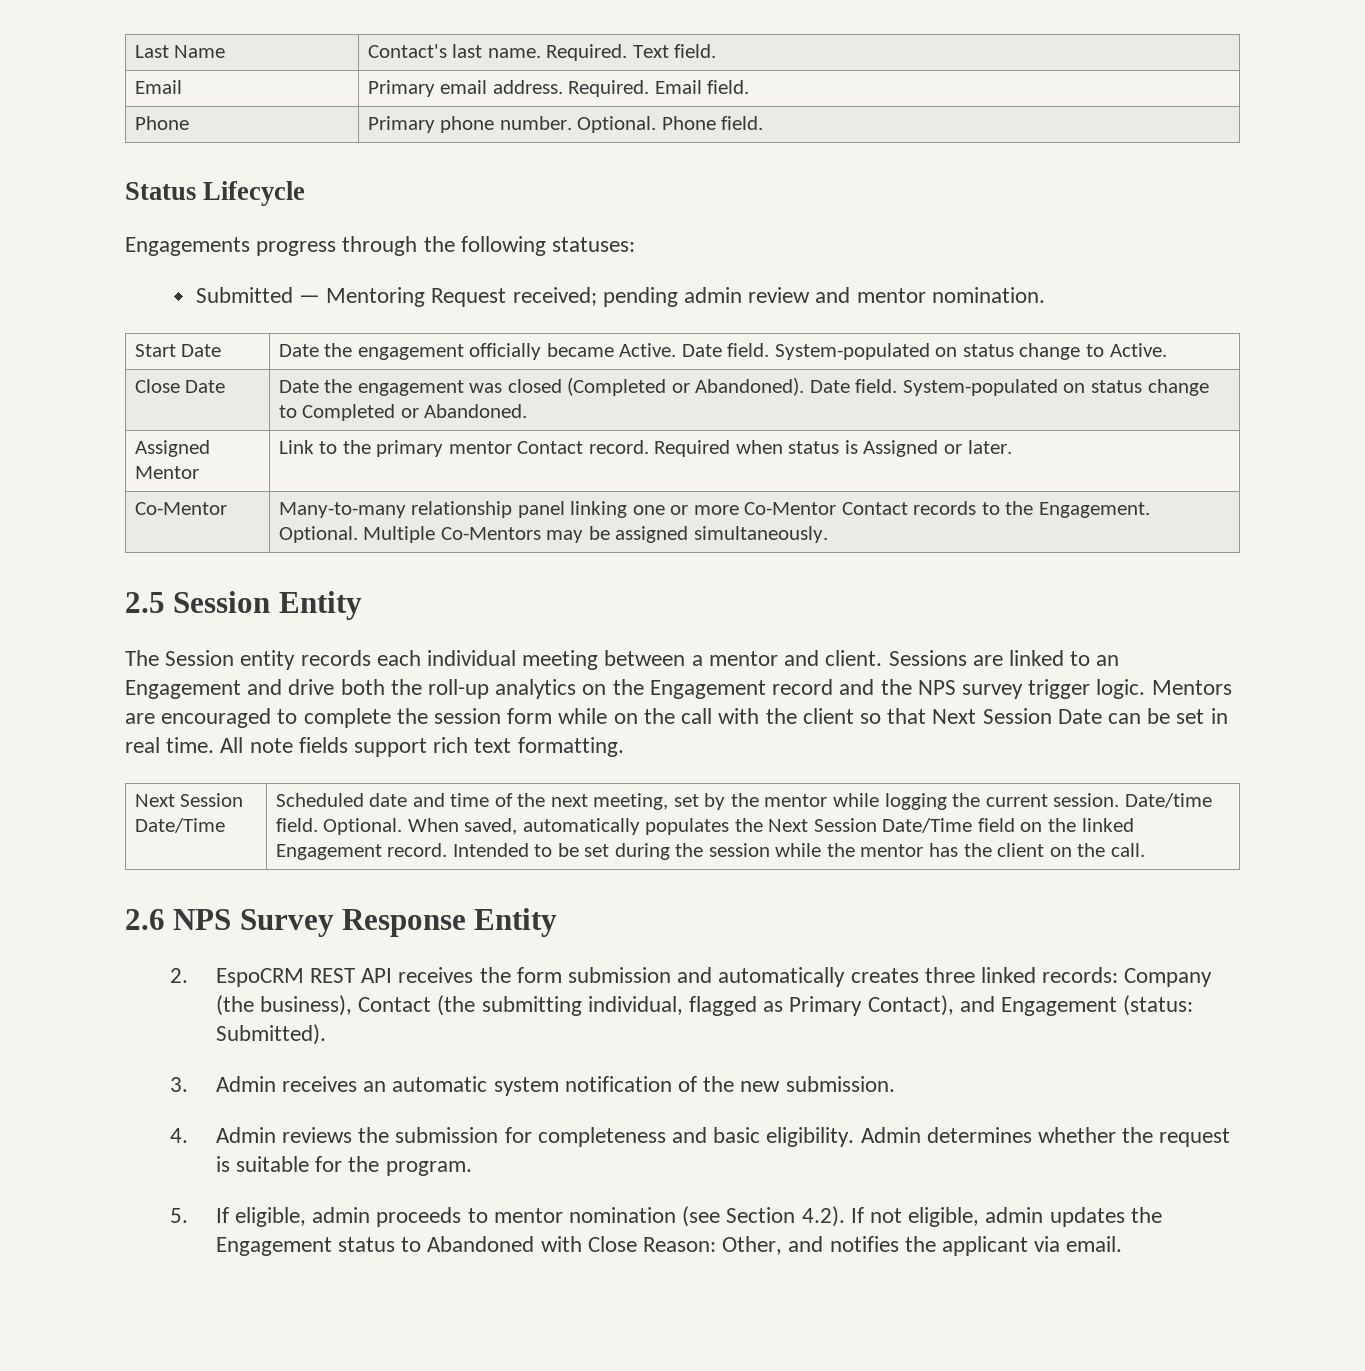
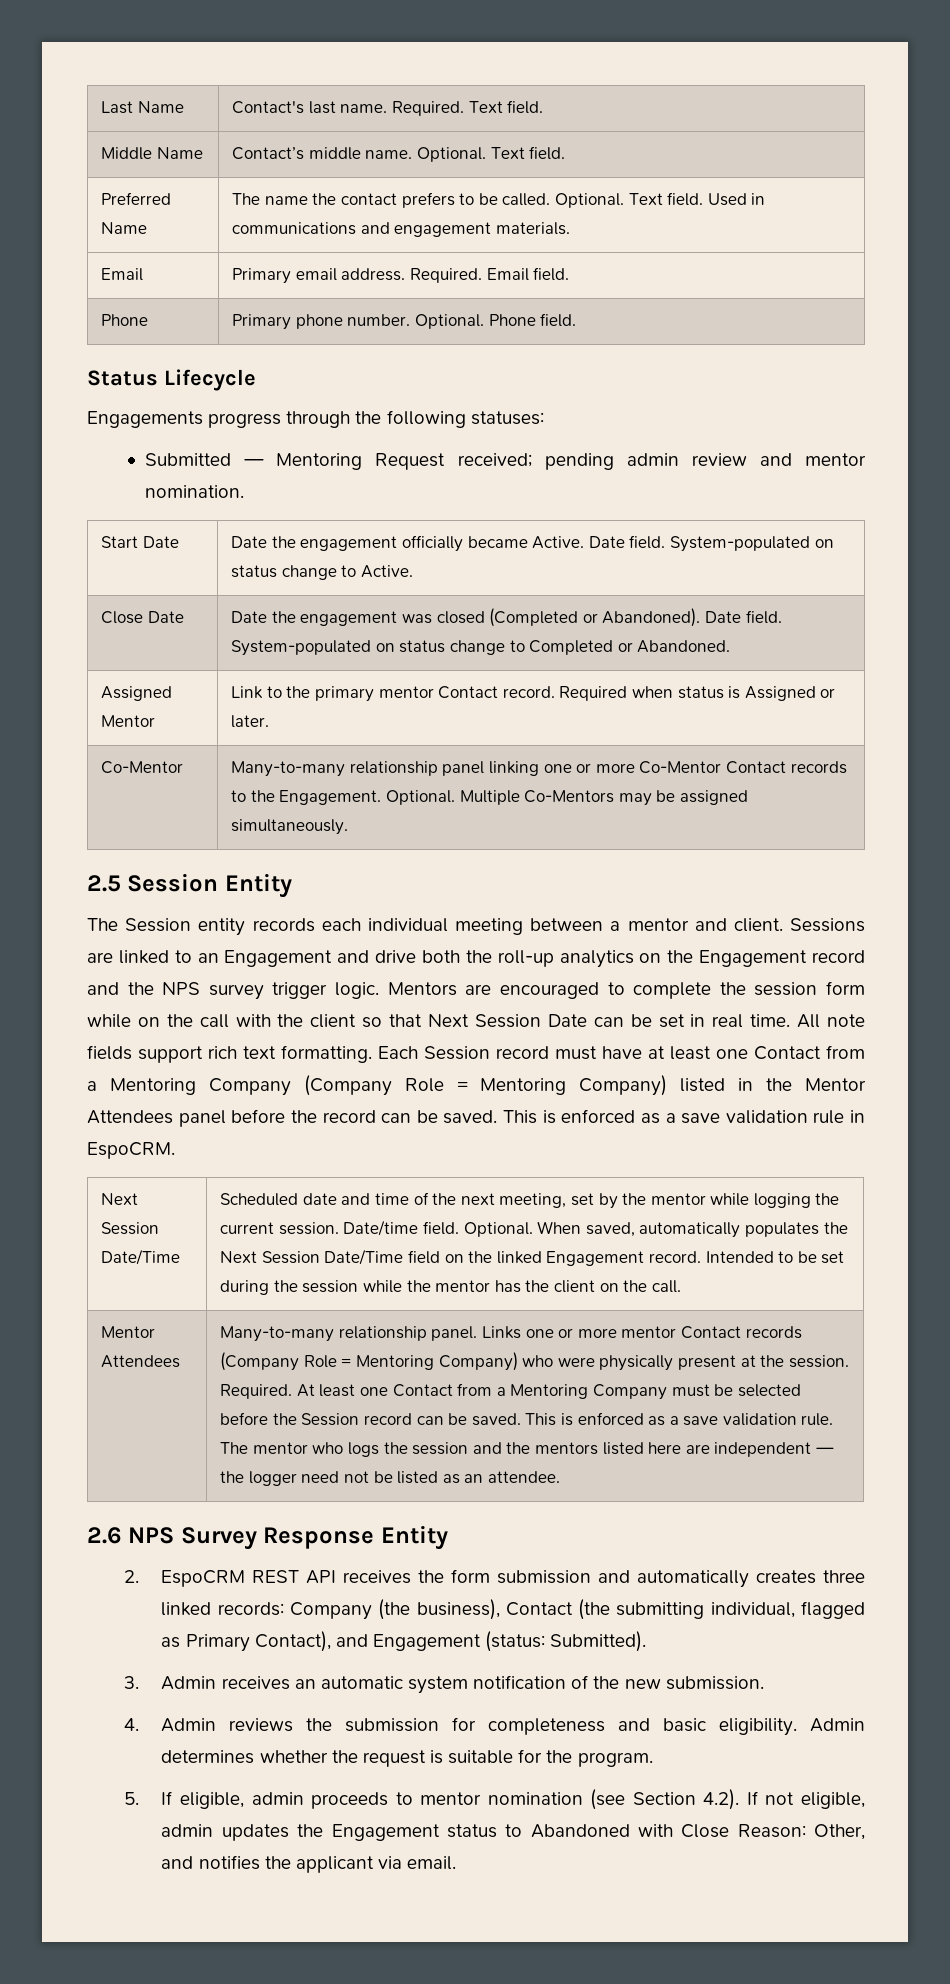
+ Middle Name | Contact’s middle name. Optional. Text field.
+ Preferred Name | The name the contact prefers to be called. Optional. Text field. Used in communications and engagement materials.
+ Each Session record must have at least one Contact from a Mentoring Company (Company Role = Mentoring Company) listed in the Mentor Attendees panel before the record can be saved. This is enforced as a save validation rule in EspoCRM.
+ Mentor Attendees | Many-to-many relationship panel. Links one or more mentor Contact records (Company Role = Mentoring Company) who were physically present at the session. Required. At least one Contact from a Mentoring Company must be selected before the Session record can be saved. This is enforced as a save validation rule. The mentor who logs the session and the mentors listed here are independent — the logger need not be listed as an attendee.

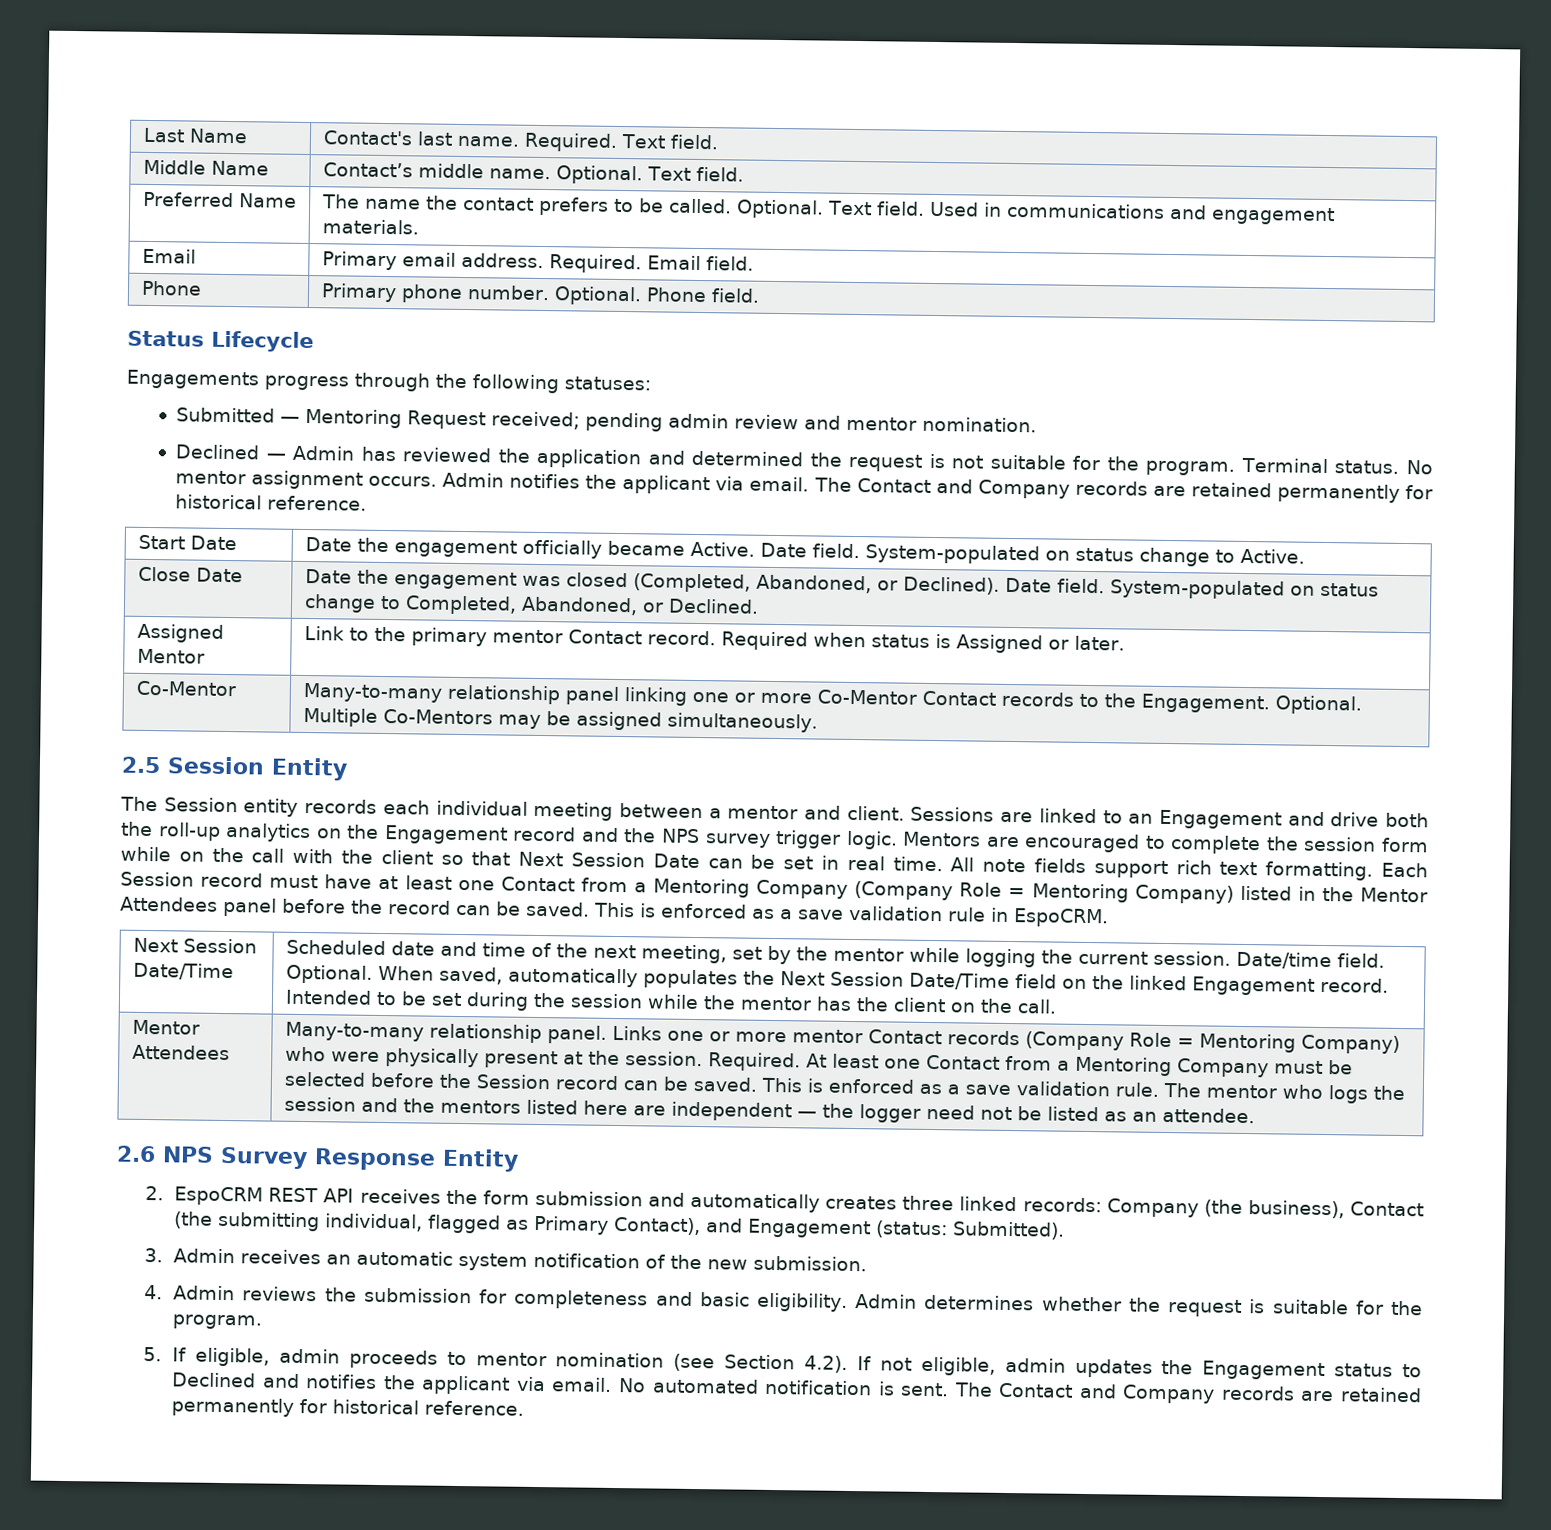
+ Declined — Admin has reviewed the application and determined the request is not suitable for the program. Terminal status. No mentor assignment occurs. Admin notifies the applicant via email. The Contact and Company records are retained permanently for historical reference.
- Close Date | Date the engagement was closed (Completed or Abandoned). Date field. System-populated on status change to Completed or Abandoned.
+ Close Date | Date the engagement was closed (Completed, Abandoned, or Declined). Date field. System-populated on status change to Completed, Abandoned, or Declined.
- 5. If eligible, admin proceeds to mentor nomination (see Section 4.2). If not eligible, admin updates the Engagement status to Abandoned with Close Reason: Other, and notifies the applicant via email.
+ 5. If eligible, admin proceeds to mentor nomination (see Section 4.2). If not eligible, admin updates the Engagement status to Declined and notifies the applicant via email.
+ No automated notification is sent. The Contact and Company records are retained permanently for historical reference.

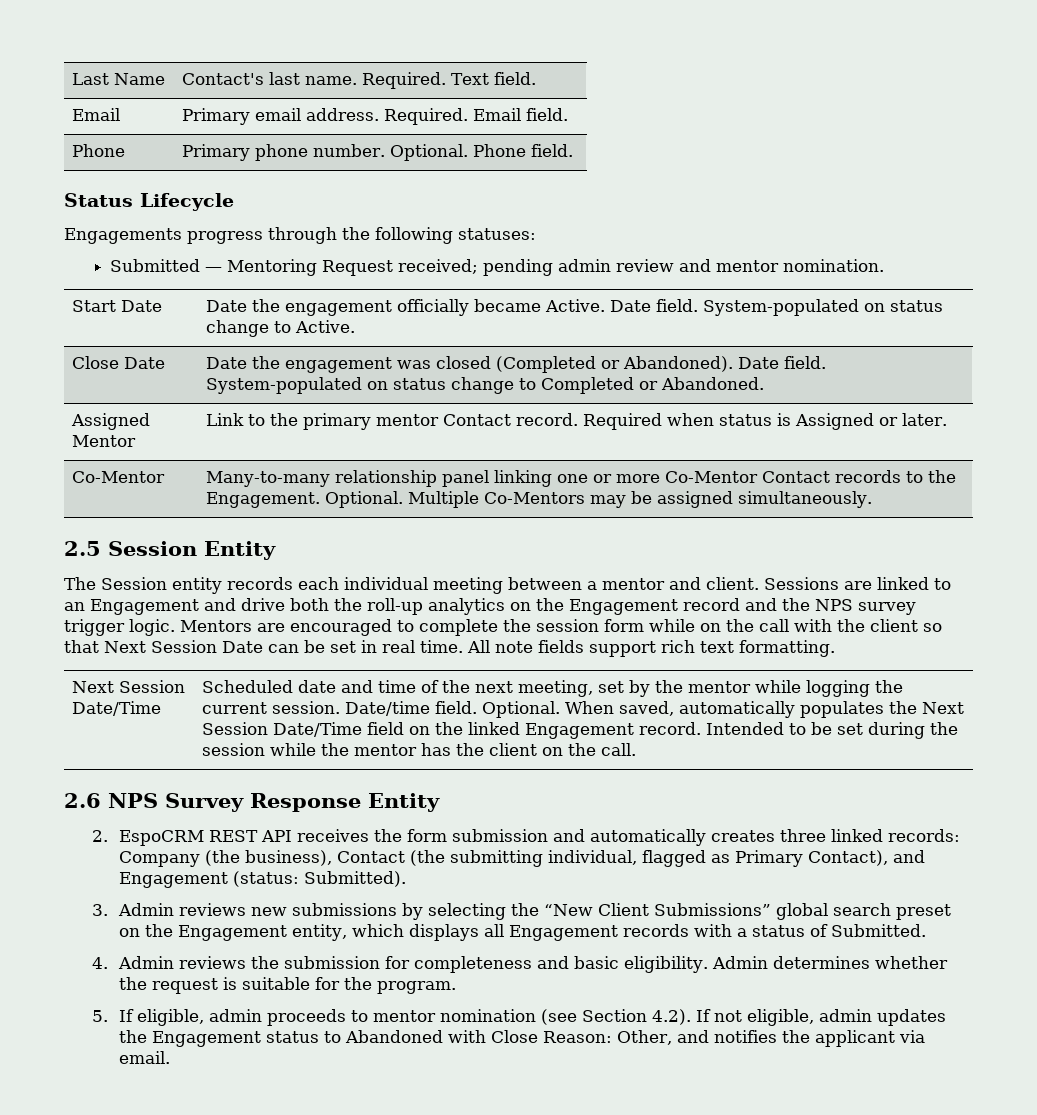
- Middle Name | Contact’s middle name. Optional. Text field.
- Preferred Name | The name the contact prefers to be called. Optional. Text field. Used in communications and engagement materials.
- Declined — Admin has reviewed the application and determined the request is not suitable for the program. Terminal status. No mentor assignment occurs. Admin notifies the applicant via email. The Contact and Company records are retained permanently for historical reference.
- Close Date | Date the engagement was closed (Completed, Abandoned, or Declined). Date field. System-populated on status change to Completed, Abandoned, or Declined.
+ Close Date | Date the engagement was closed (Completed or Abandoned). Date field. System-populated on status change to Completed or Abandoned.
- Each Session record must have at least one Contact from a Mentoring Company (Company Role = Mentoring Company) listed in the Mentor Attendees panel before the record can be saved. This is enforced as a save validation rule in EspoCRM.
- Mentor Attendees | Many-to-many relationship panel. Links one or more mentor Contact records (Company Role = Mentoring Company) who were physically present at the session. Required. At least one Contact from a Mentoring Company must be selected before the Session record can be saved. This is enforced as a save validation rule. The mentor who logs the session and the mentors listed here are independent — the logger need not be listed as an attendee.
- 3. Admin receives an automatic system notification of the new submission.
+ 3. Admin reviews new submissions by selecting the “New Client Submissions” global search preset on the Engagement entity, which displays all Engagement records with a status of Submitted.
- 5. If eligible, admin proceeds to mentor nomination (see Section 4.2). If not eligible, admin updates the Engagement status to Declined and notifies the applicant via email. No automated notification is sent. The Contact and Company records are retained permanently for historical reference.
+ 5. If eligible, admin proceeds to mentor nomination (see Section 4.2). If not eligible, admin updates the Engagement status to Abandoned with Close Reason: Other, and notifies the applicant via email.

